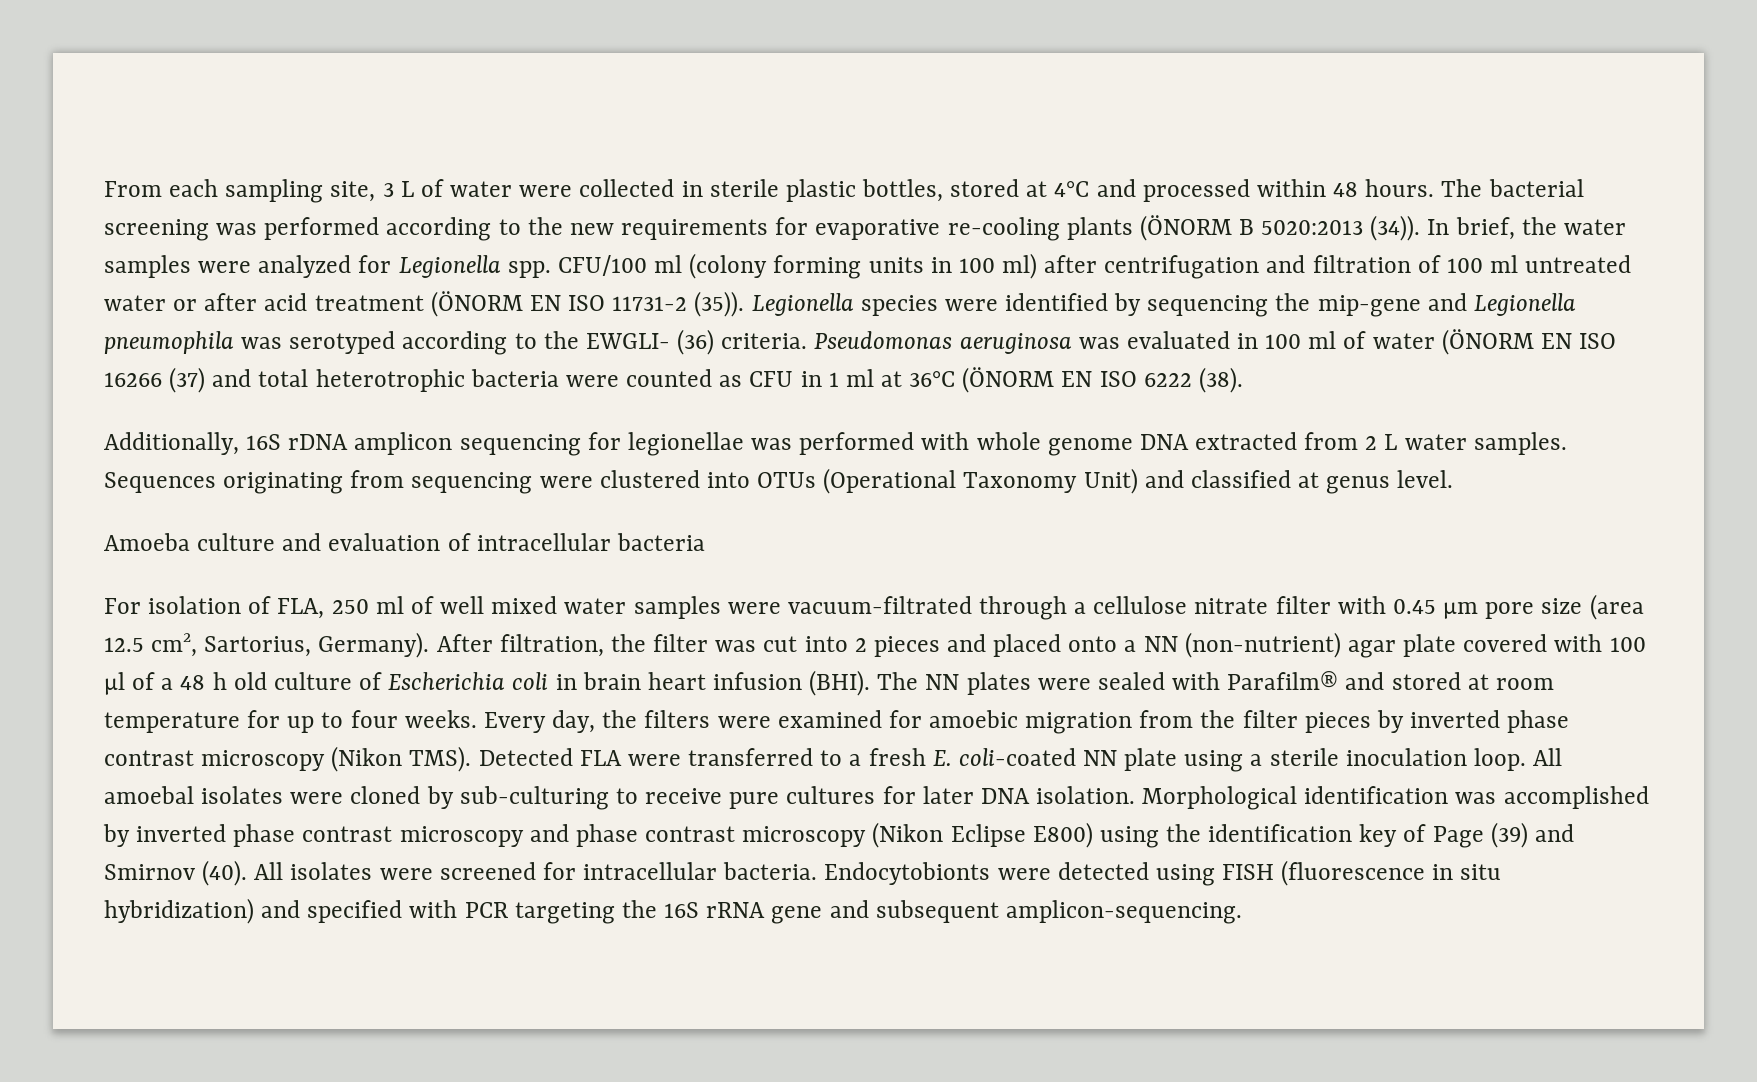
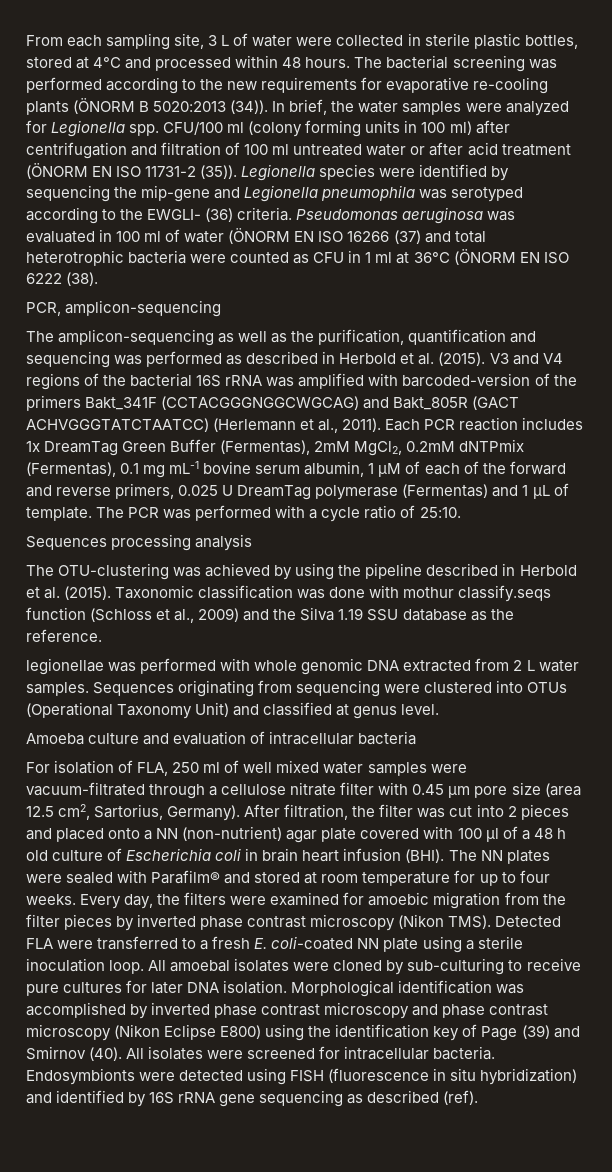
- Additionally, 16S rDNA amplicon sequencing for legionellae was performed with whole genome DNA extracted from 2 L water samples.
+ PCR, amplicon-sequencing
+ The amplicon-sequencing as well as the purification, quantification and sequencing was performed as described in Herbold et al. (2015). V3 and V4 regions of the bacterial 16S rRNA was amplified with barcoded-version of the primers Bakt_341F (CCTACGGGNGGCWGCAG) and Bakt_805R (GACT ACHVGGGTATCTAATCC) (Herlemann et al., 2011). Each PCR reaction includes 1x DreamTag Green Buffer (Fermentas), 2mM MgCl2, 0.2mM dNTPmix (Fermentas), 0.1 mg mL-1 bovine serum albumin, 1 µM of each of the forward and reverse primers, 0.025 U DreamTag polymerase (Fermentas) and 1 µL of template. The PCR was performed with a cycle ratio of 25:10.
+ Sequences processing analysis
+ The OTU-clustering was achieved by using the pipeline described in Herbold et al. (2015). Taxonomic classification was done with mothur classify.seqs function (Schloss et al., 2009) and the Silva 1.19 SSU database as the reference.
+ legionellae was performed with whole genomic DNA extracted from 2 L water samples.
- Endocytobionts were detected using FISH (fluorescence in situ hybridization) and specified with PCR targeting the 16S rRNA gene and subsequent amplicon-sequencing.
+ Endosymbionts were detected using FISH (fluorescence in situ hybridization) and identified by 16S rRNA gene sequencing as described (ref).

